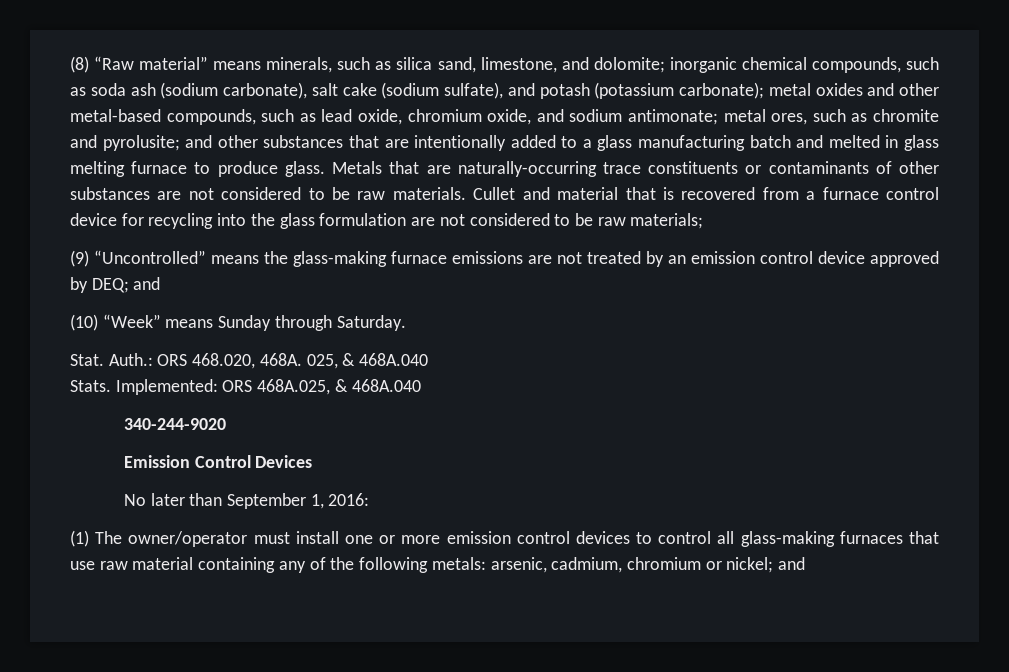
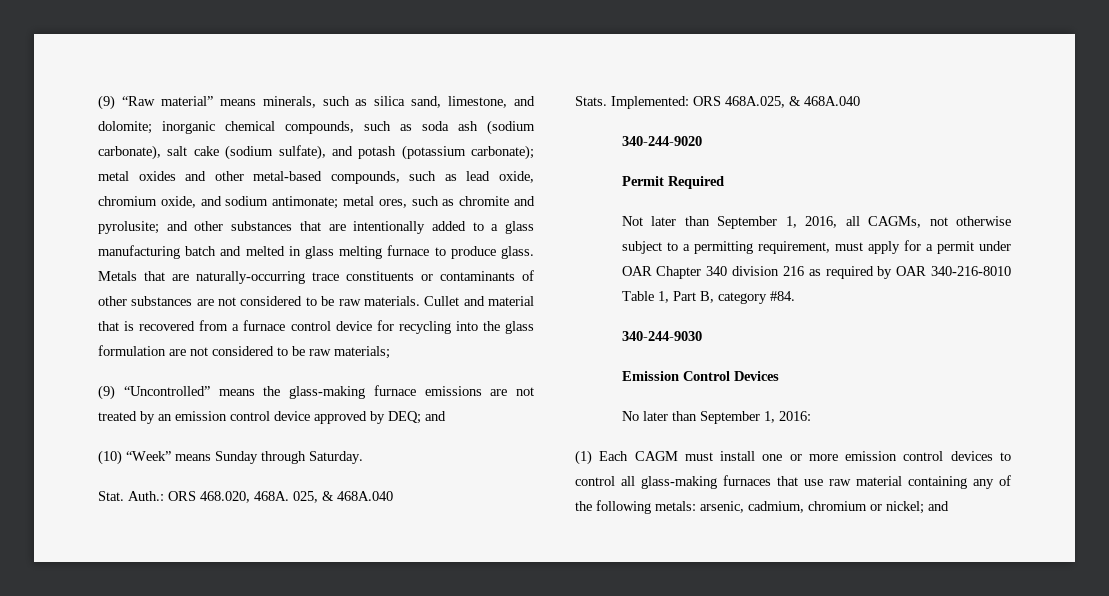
- (8) “Raw material” means minerals, such as silica sand, limestone, and dolomite;
+ (9) “Raw material” means minerals, such as silica sand, limestone, and dolomite;
+ Permit Required
+ Not later than September 1, 2016, all CAGMs, not otherwise subject to a permitting requirement, must apply for a permit under OAR Chapter 340 division 216 as required by OAR 340-216-8010 Table 1, Part B, category #84.
+ 340-244-9030
- (1) The owner/operator must install one or more emission control devices to control all glass-making furnaces that use raw material containing any of the following metals: arsenic, cadmium, chromium or nickel; and
+ (1) Each CAGM must install one or more emission control devices to control all glass-making furnaces that use raw material containing any of the following metals: arsenic, cadmium, chromium or nickel; and

